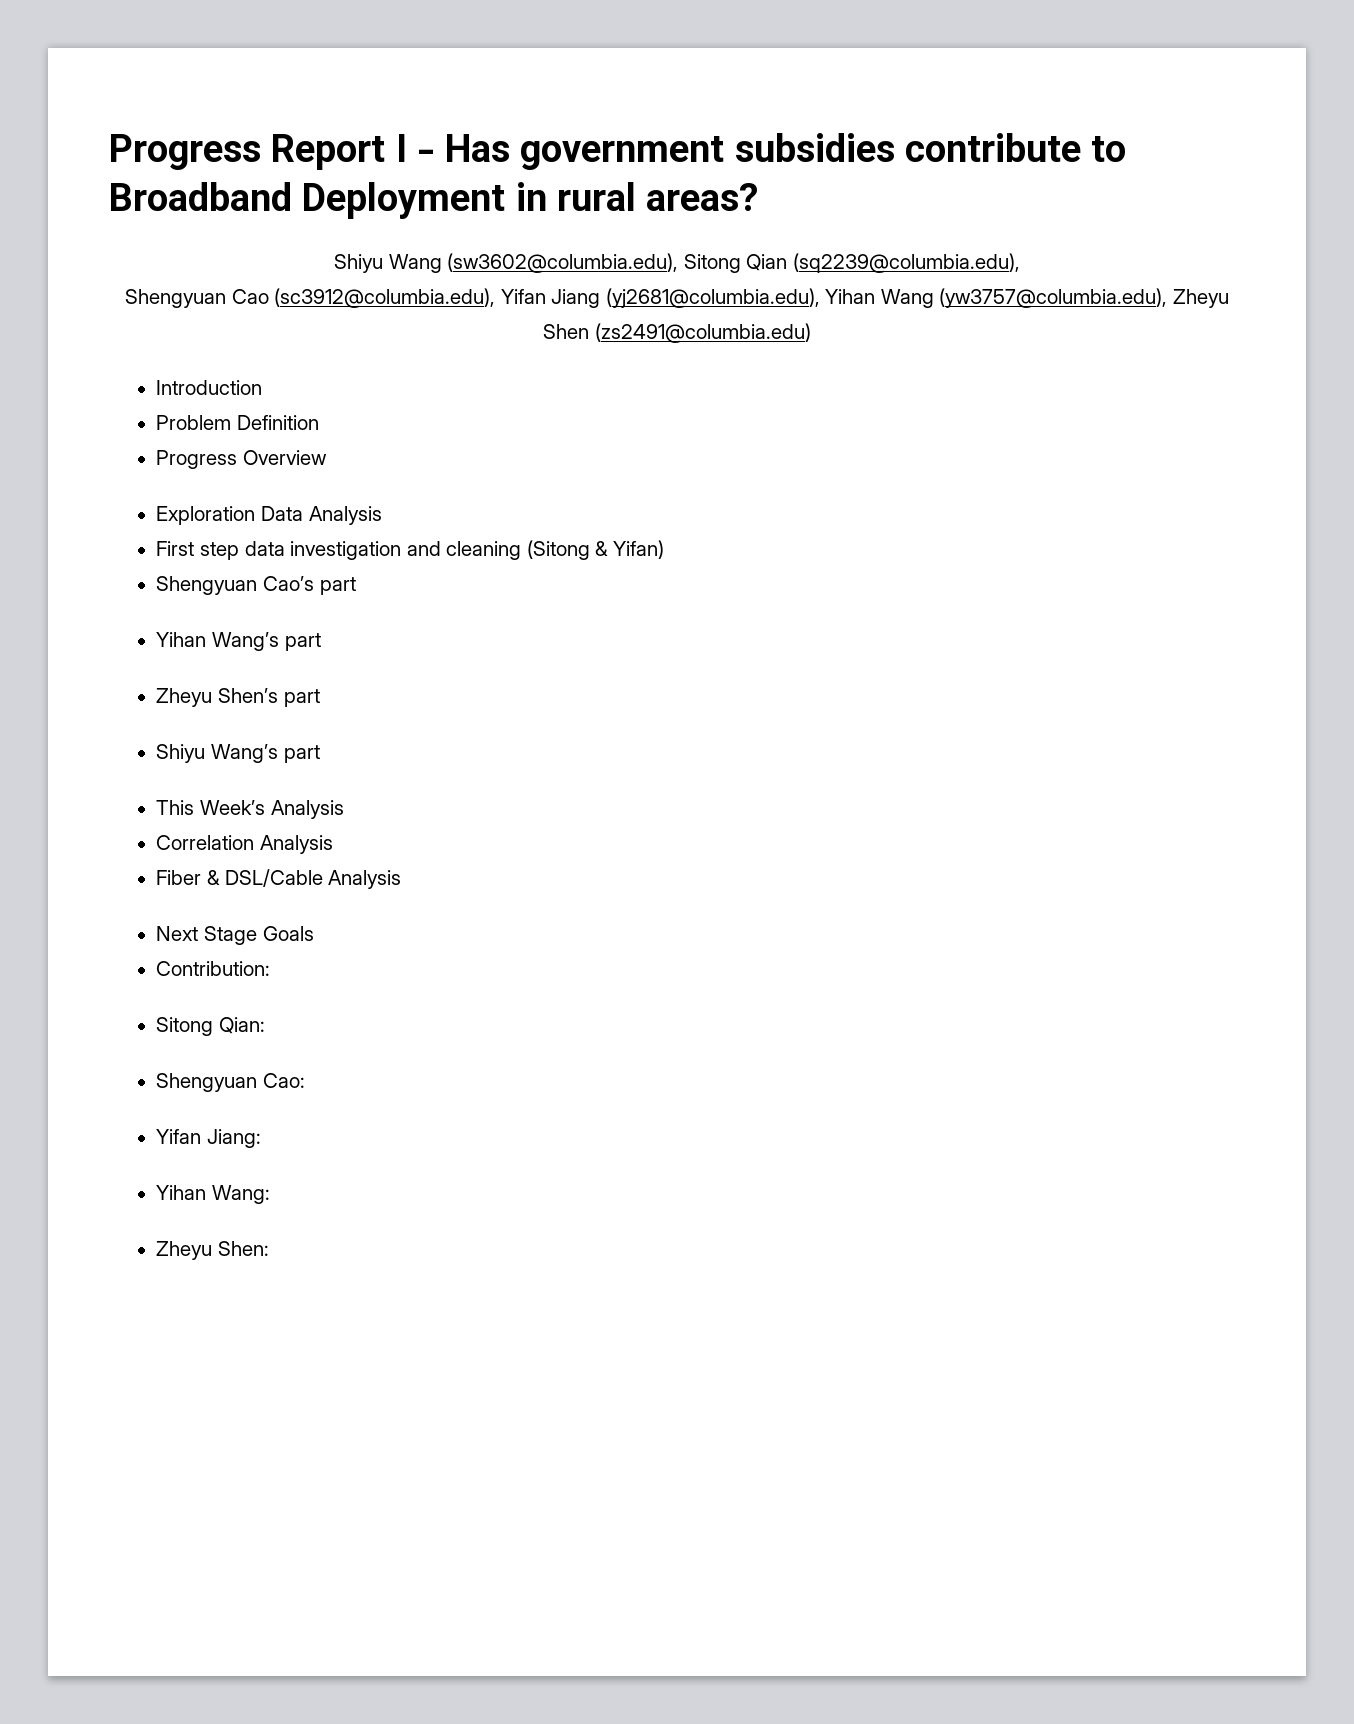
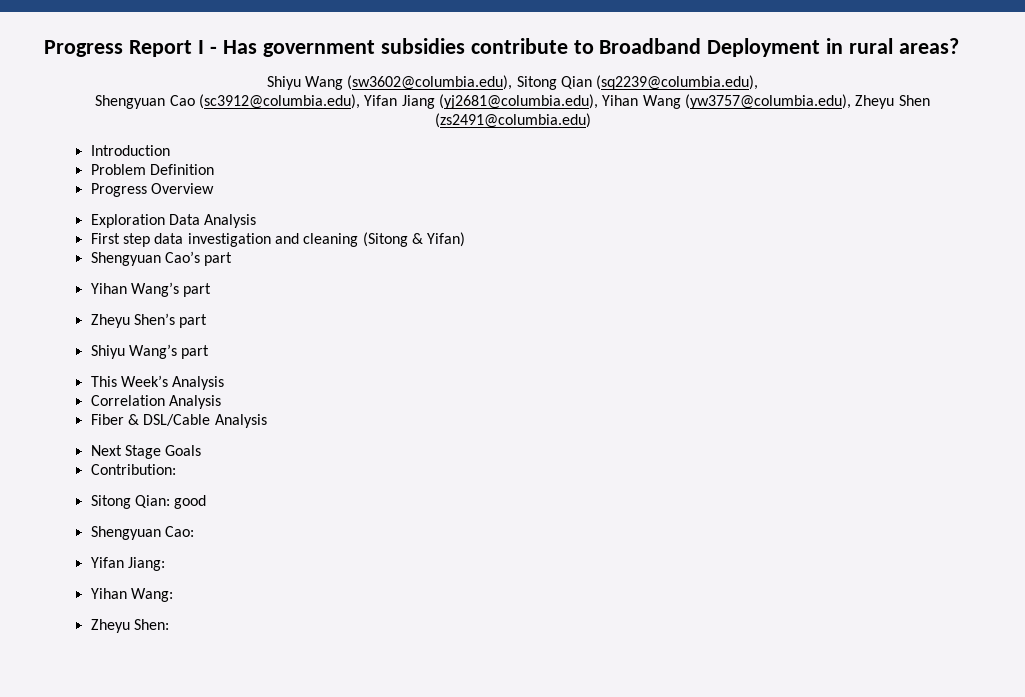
- Sitong Qian:
+ Sitong Qian: good

